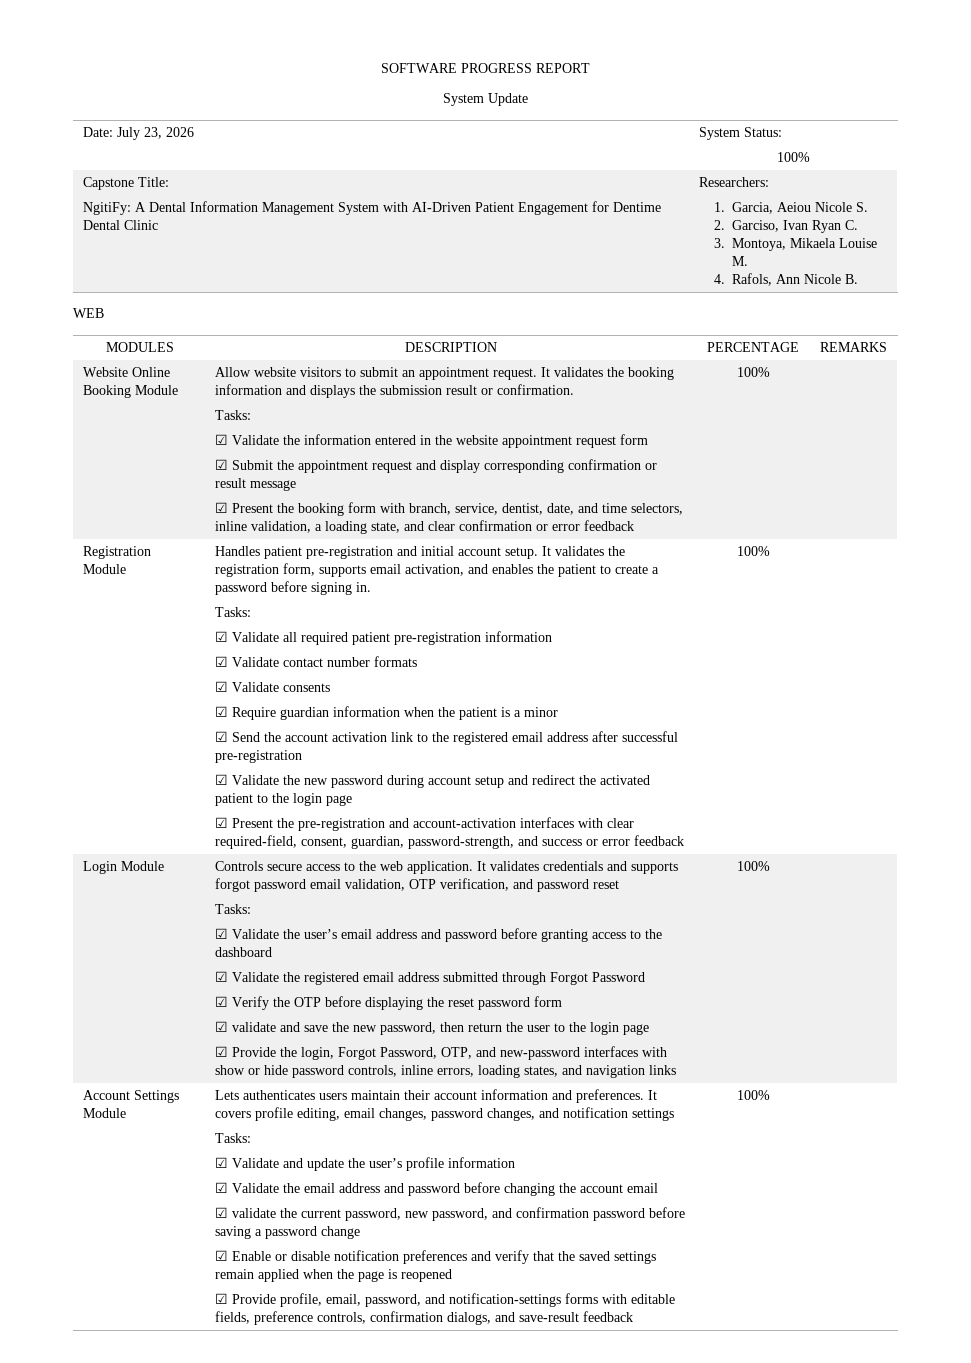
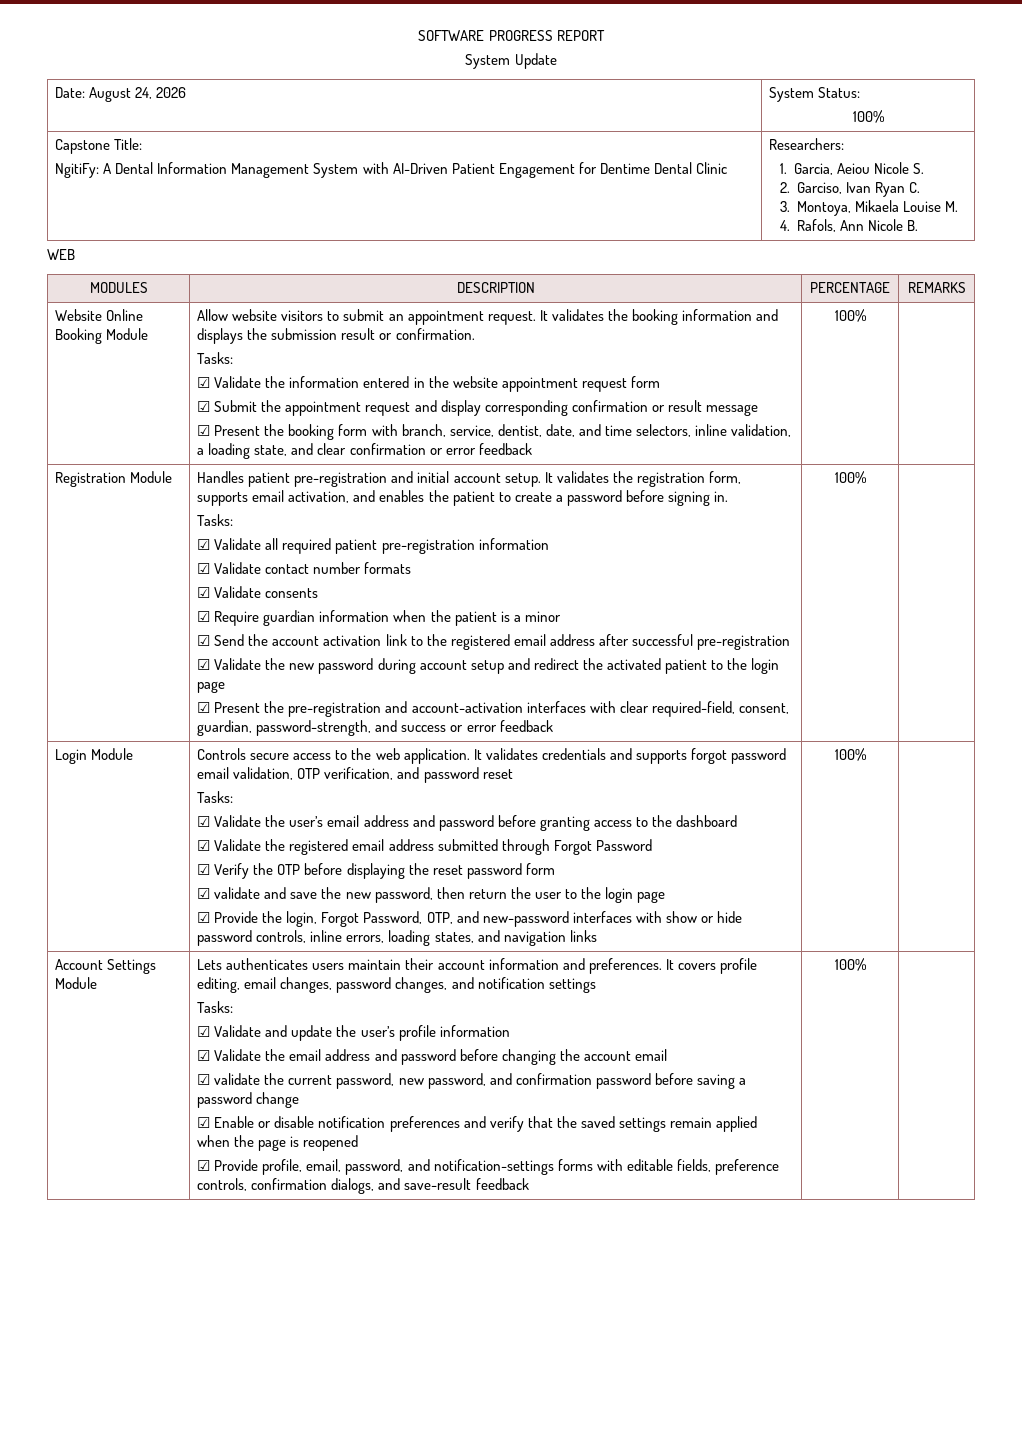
- Date: July 23, 2026 | System Status:
+ Date: August 24, 2026 | System Status:

